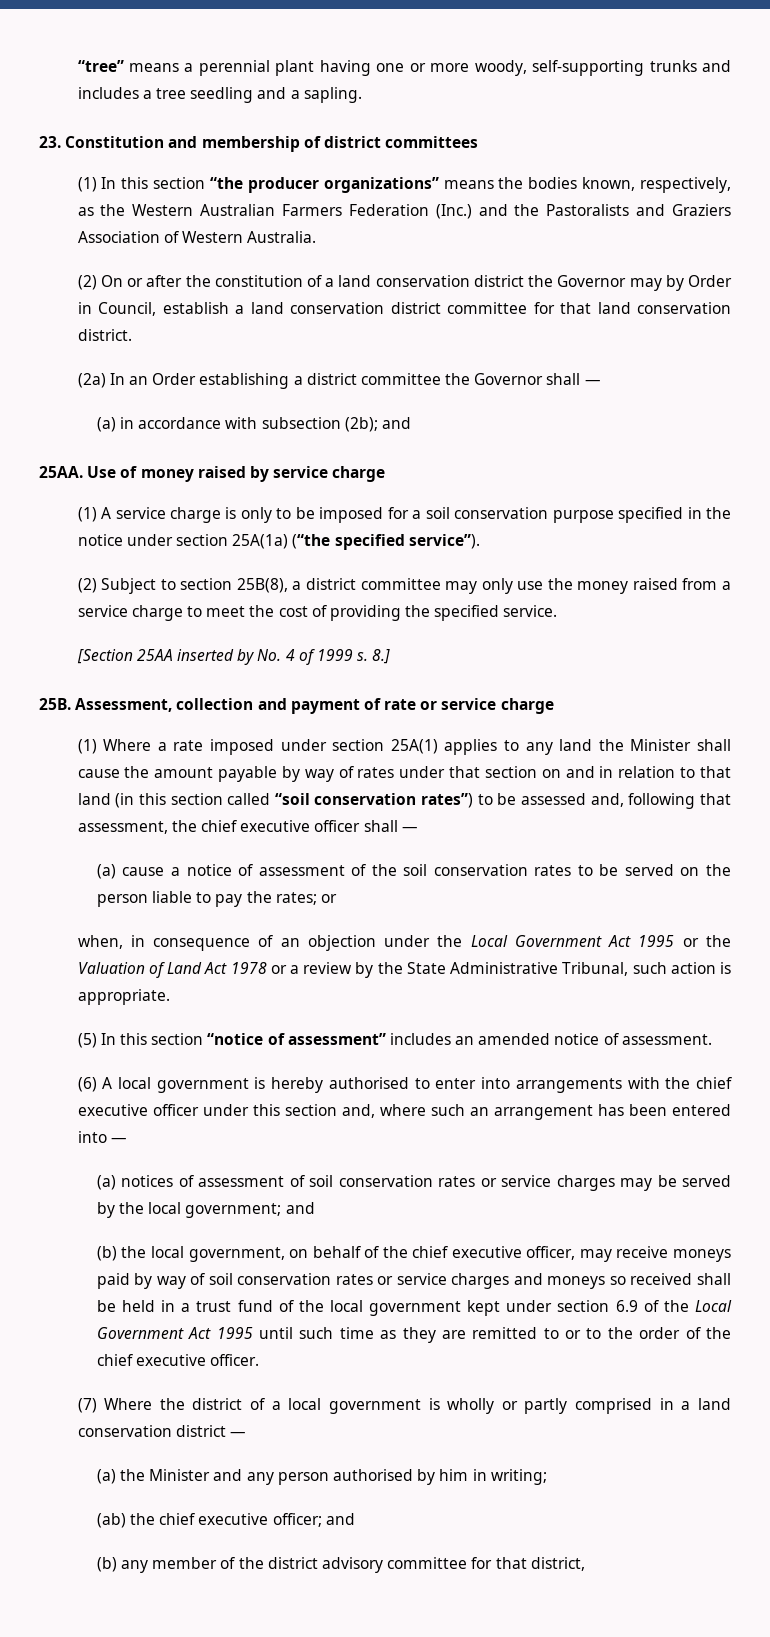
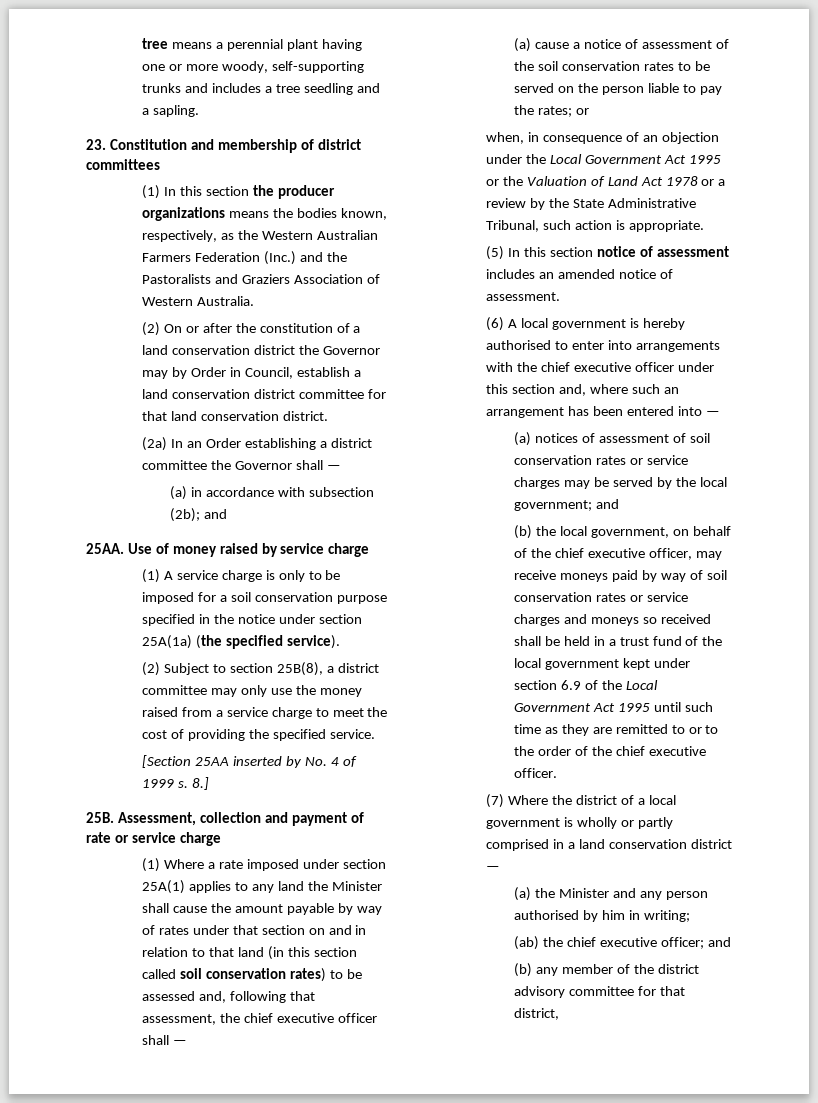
- “tree” means a perennial plant having one or more woody, self-supporting trunks and includes a tree seedling and a sapling.
+ tree means a perennial plant having one or more woody, self-supporting trunks and includes a tree seedling and a sapling.
- (1) In this section “the producer organizations” means the bodies known, respectively, as the Western Australian Farmers Federation (Inc.) and the Pastoralists and Graziers Association of Western Australia.
+ (1) In this section the producer organizations means the bodies known, respectively, as the Western Australian Farmers Federation (Inc.) and the Pastoralists and Graziers Association of Western Australia.
- (1) A service charge is only to be imposed for a soil conservation purpose specified in the notice under section 25A(1a) (“the specified service”).
+ (1) A service charge is only to be imposed for a soil conservation purpose specified in the notice under section 25A(1a) (the specified service).
- (1) Where a rate imposed under section 25A(1) applies to any land the Minister shall cause the amount payable by way of rates under that section on and in relation to that land (in this section called “soil conservation rates”) to be assessed and, following that assessment, the chief executive officer shall —
+ (1) Where a rate imposed under section 25A(1) applies to any land the Minister shall cause the amount payable by way of rates under that section on and in relation to that land (in this section called soil conservation rates) to be assessed and, following that assessment, the chief executive officer shall —
- (5) In this section “notice of assessment” includes an amended notice of assessment.
+ (5) In this section notice of assessment includes an amended notice of assessment.

